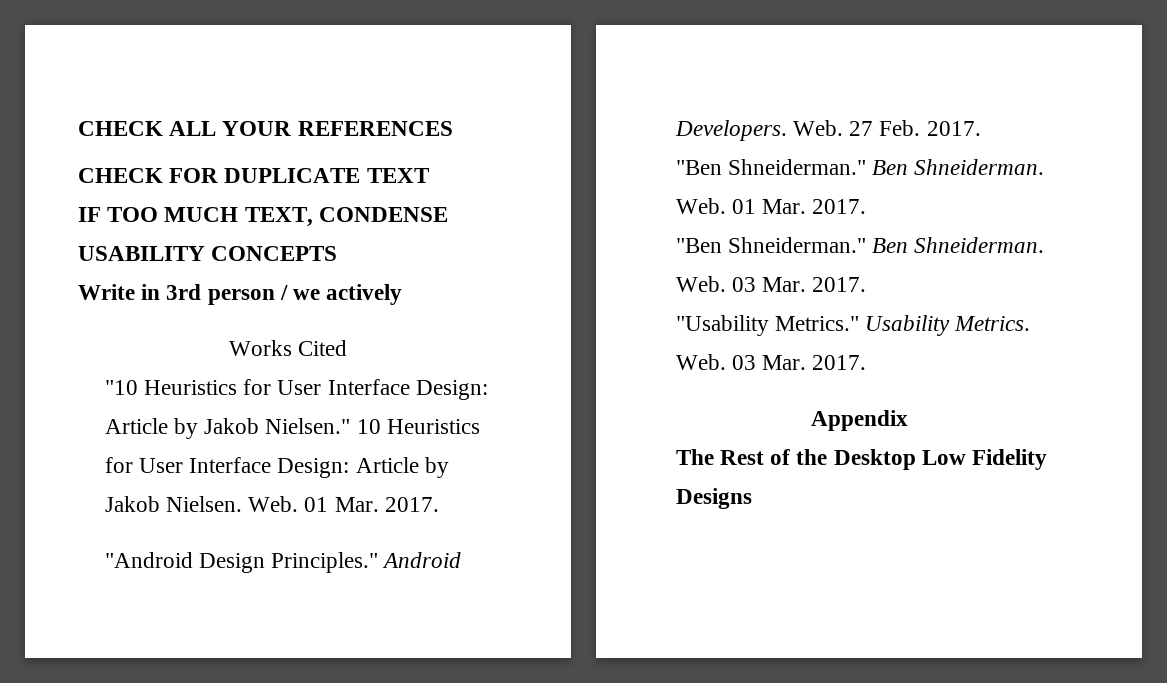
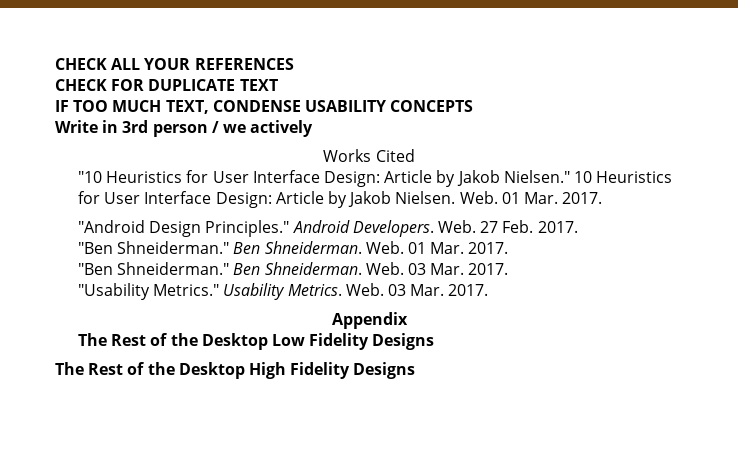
+ The Rest of the Desktop High Fidelity Designs

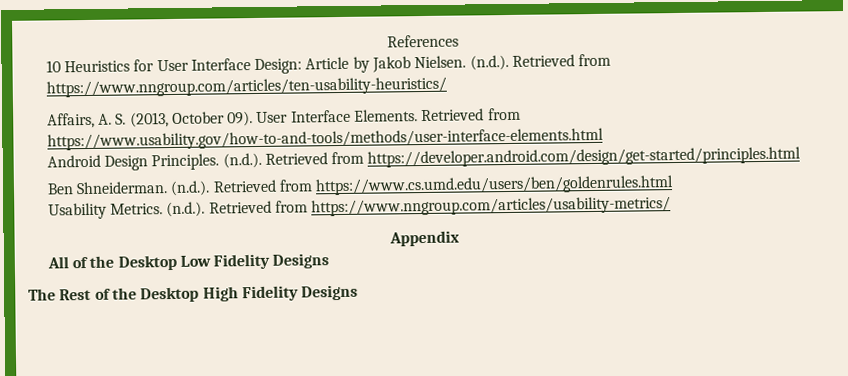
- CHECK ALL YOUR REFERENCES
- CHECK FOR DUPLICATE TEXT
- IF TOO MUCH TEXT, CONDENSE USABILITY CONCEPTS
- Write in 3rd person / we actively
- Works Cited
- "10 Heuristics for User Interface Design: Article by Jakob Nielsen." 10 Heuristics for User Interface Design: Article by Jakob Nielsen. Web. 01 Mar. 2017.
- "Android Design Principles." Android Developers. Web. 27 Feb. 2017.
- "Ben Shneiderman." Ben Shneiderman. Web. 01 Mar. 2017.
- "Ben Shneiderman." Ben Shneiderman. Web. 03 Mar. 2017.
- "Usability Metrics." Usability Metrics. Web. 03 Mar. 2017.
+ References
+ 10 Heuristics for User Interface Design: Article by Jakob Nielsen. (n.d.). Retrieved from https://www.nngroup.com/articles/ten-usability-heuristics/
+ Affairs, A. S. (2013, October 09). User Interface Elements. Retrieved from https://www.usability.gov/how-to-and-tools/methods/user-interface-elements.html
+ Android Design Principles. (n.d.). Retrieved from https://developer.android.com/design/get-started/principles.html
+ Ben Shneiderman. (n.d.). Retrieved from https://www.cs.umd.edu/users/ben/goldenrules.html
+ Usability Metrics. (n.d.). Retrieved from https://www.nngroup.com/articles/usability-metrics/
- The Rest of the Desktop Low Fidelity Designs
+ All of the Desktop Low Fidelity Designs

